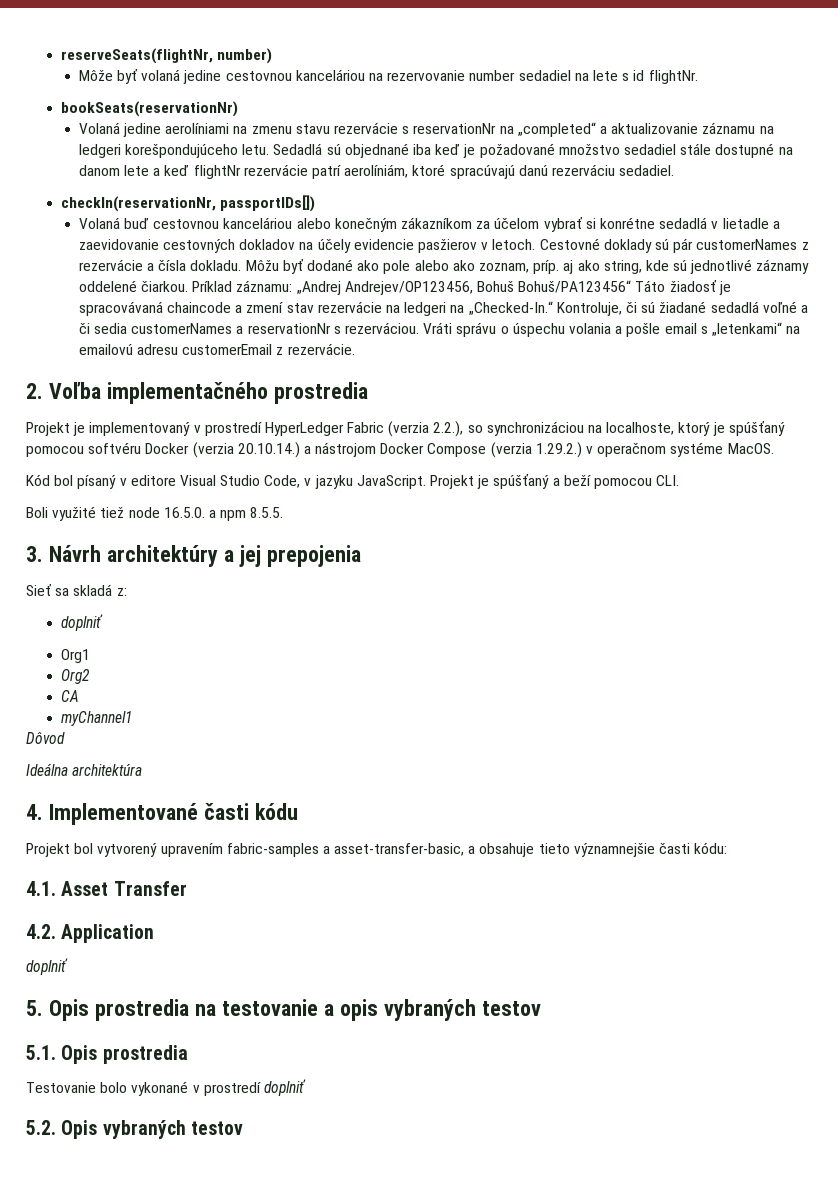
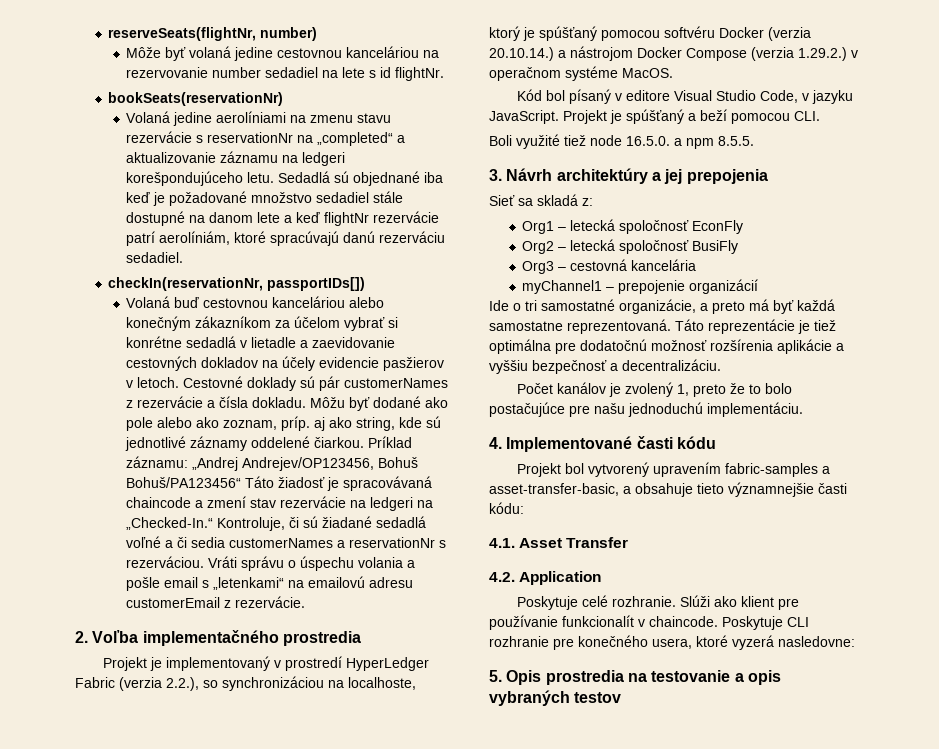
  Sieť sa skladá z:
- doplniť
- Org1
- Org2
- CA
- myChannel1
- Dôvod
- Ideálna architektúra
+ Org1 – letecká spoločnosť EconFly
+ Org2 – letecká spoločnosť BusiFly
+ Org3 – cestovná kancelária
+ myChannel1 – prepojenie organizácií
+ Ide o tri samostatné organizácie, a preto má byť každá samostatne reprezentovaná. Táto reprezentácie je tiež optimálna pre dodatočnú možnosť rozšírenia aplikácie a vyššiu bezpečnosť a decentralizáciu.
+ Počet kanálov je zvolený 1, preto že to bolo postačujúce pre našu jednoduchú implementáciu.
  4.2. Application
- doplniť
+ Poskytuje celé rozhranie. Slúži ako klient pre používanie funkcionalít v chaincode. Poskytuje CLI rozhranie pre konečného usera, ktoré vyzerá nasledovne:
- 5.1. Opis prostredia
- Testovanie bolo vykonané v prostredí doplniť
- 5.2. Opis vybraných testov

